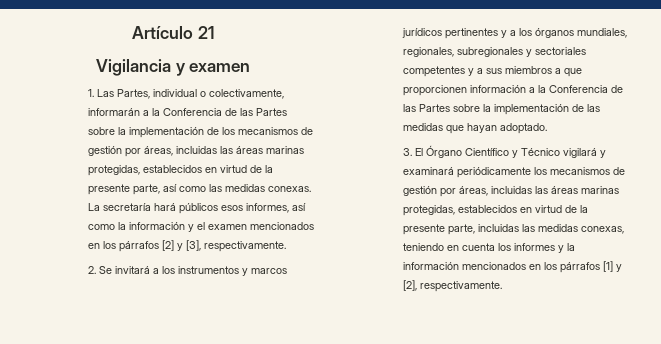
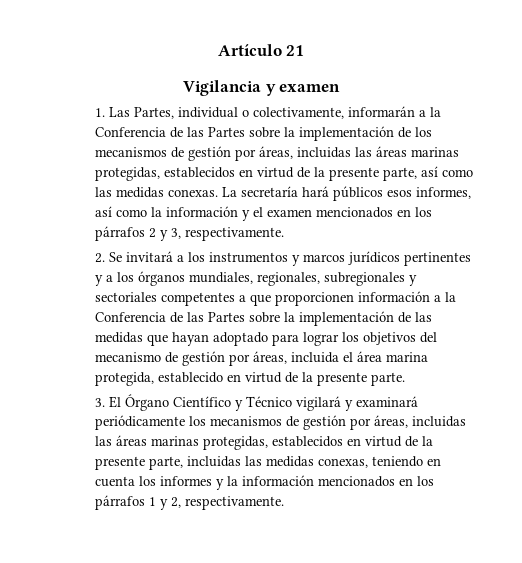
- La secretaría hará públicos esos informes, así como la información y el examen mencionados en los párrafos [2] y [3], respectivamente.
+ La secretaría hará públicos esos informes, así como la información y el examen mencionados en los párrafos 2 y 3, respectivamente.
- 2. Se invitará a los instrumentos y marcos jurídicos pertinentes y a los órganos mundiales, regionales, subregionales y sectoriales competentes y a sus miembros a que proporcionen información a la Conferencia de las Partes sobre la implementación de las medidas que hayan adoptado.
+ 2. Se invitará a los instrumentos y marcos jurídicos pertinentes y a los órganos mundiales, regionales, subregionales y sectoriales competentes a que proporcionen información a la Conferencia de las Partes sobre la implementación de las medidas que hayan adoptado para lograr los objetivos del mecanismo de gestión por áreas, incluida el área marina protegida, establecido en virtud de la presente parte.
- 3. El Órgano Científico y Técnico vigilará y examinará periódicamente los mecanismos de gestión por áreas, incluidas las áreas marinas protegidas, establecidos en virtud de la presente parte, incluidas las medidas conexas, teniendo en cuenta los informes y la información mencionados en los párrafos [1] y [2], respectivamente.
+ 3. El Órgano Científico y Técnico vigilará y examinará periódicamente los mecanismos de gestión por áreas, incluidas las áreas marinas protegidas, establecidos en virtud de la presente parte, incluidas las medidas conexas, teniendo en cuenta los informes y la información mencionados en los párrafos 1 y 2, respectivamente.

